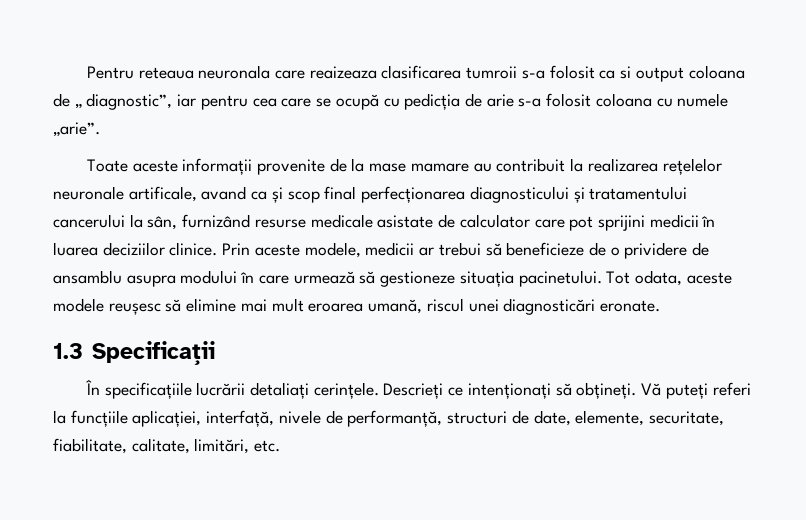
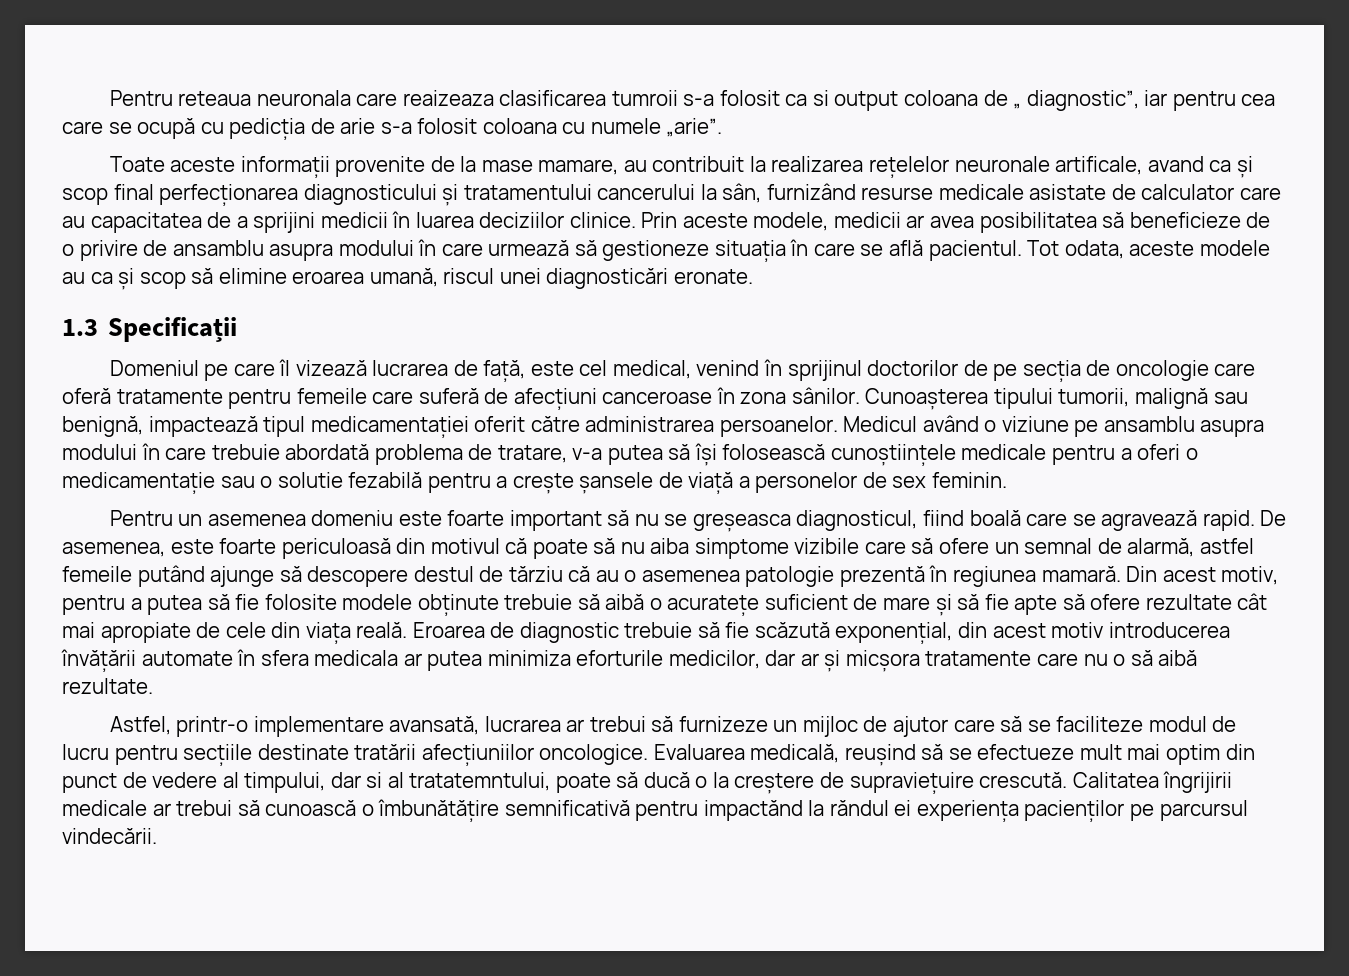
- Toate aceste informații provenite de la mase mamare au contribuit la realizarea rețelelor neuronale artificale, avand ca și scop final perfecționarea diagnosticului și tratamentului cancerului la sân, furnizând resurse medicale asistate de calculator care pot sprijini medicii în luarea deciziilor clinice.
+ Toate aceste informații provenite de la mase mamare, au contribuit la realizarea rețelelor neuronale artificale, avand ca și scop final perfecționarea diagnosticului și tratamentului cancerului la sân, furnizând resurse medicale asistate de calculator care au capacitatea de a sprijini medicii în luarea deciziilor clinice.
- Prin aceste modele, medicii ar trebui să beneficieze de o prividere de ansamblu asupra modului în care urmează să gestioneze situația pacinetului. Tot odata, aceste modele reușesc să elimine mai mult eroarea umană, riscul unei diagnosticări eronate.
+ Prin aceste modele, medicii ar avea posibilitatea să beneficieze de o privire de ansamblu asupra modului în care urmează să gestioneze situația în care se află pacientul. Tot odata, aceste modele au ca și scop să elimine eroarea umană, riscul unei diagnosticări eronate.
- În specificațiile lucrării detaliați cerințele. Descrieți ce intenționați să obțineți. Vă puteți referi la funcțiile aplicației, interfață, nivele de performanță, structuri de date, elemente, securitate, fiabilitate, calitate, limitări, etc.
+ Domeniul pe care îl vizează lucrarea de față, este cel medical, venind în sprijinul doctorilor de pe secția de oncologie care oferă tratamente pentru femeile care suferă de afecțiuni canceroase în zona sânilor. Cunoașterea tipului tumorii, malignă sau benignă, impactează tipul medicamentației oferit către administrarea persoanelor. Medicul având o viziune pe ansamblu asupra modului în care trebuie abordată problema de tratare, v-a putea să își folosească cunoștiințele medicale pentru a oferi o medicamentație sau o solutie fezabilă pentru a crește șansele de viață a personelor de sex feminin.
+ Pentru un asemenea domeniu este foarte important să nu se greșeasca diagnosticul, fiind boală care se agravează rapid. De asemenea, este foarte periculoasă din motivul că poate să nu aiba simptome vizibile care să ofere un semnal de alarmă, astfel femeile putând ajunge să descopere destul de tărziu că au o asemenea patologie prezentă în regiunea mamară. Din acest motiv, pentru a putea să fie folosite modele obținute trebuie să aibă o acuratețe suficient de mare și să fie apte să ofere rezultate cât mai apropiate de cele din viața reală. Eroarea de diagnostic trebuie să fie scăzută exponențial, din acest motiv introducerea învățării automate în sfera medicala ar putea minimiza eforturile medicilor, dar ar și micșora tratamente care nu o să aibă rezultate.
+ Astfel, printr-o implementare avansată, lucrarea ar trebui să furnizeze un mijloc de ajutor care să se faciliteze modul de lucru pentru secțiile destinate tratării afecțiuniilor oncologice. Evaluarea medicală, reușind să se efectueze mult mai optim din punct de vedere al timpului, dar si al tratatemntului, poate să ducă o la creștere de supraviețuire crescută. Calitatea îngrijirii medicale ar trebui să cunoască o îmbunătățire semnificativă pentru impactănd la răndul ei experiența pacienților pe parcursul vindecării.

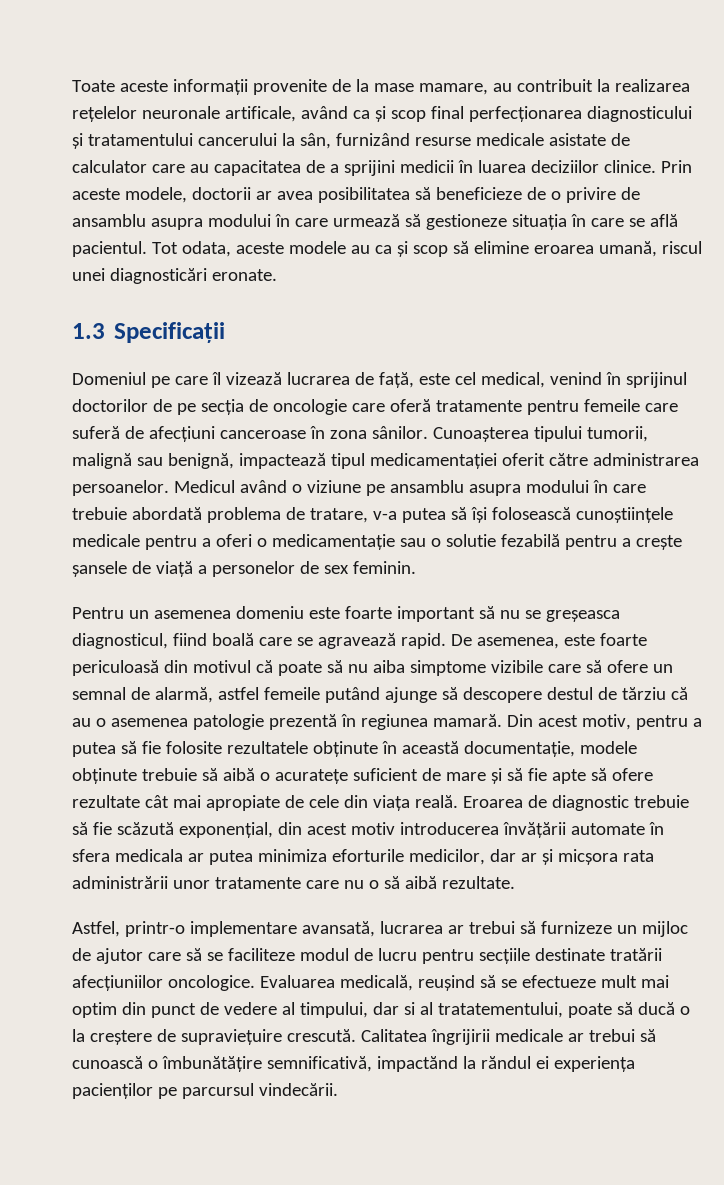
- Pentru reteaua neuronala care reaizeaza clasificarea tumroii s-a folosit ca si output coloana de „ diagnostic”, iar pentru cea care se ocupă cu pedicția de arie s-a folosit coloana cu numele „arie”.
- Toate aceste informații provenite de la mase mamare, au contribuit la realizarea rețelelor neuronale artificale, avand ca și scop final perfecționarea diagnosticului și tratamentului cancerului la sân, furnizând resurse medicale asistate de calculator care au capacitatea de a sprijini medicii în luarea deciziilor clinice.
+ Toate aceste informații provenite de la mase mamare, au contribuit la realizarea rețelelor neuronale artificale, având ca și scop final perfecționarea diagnosticului și tratamentului cancerului la sân, furnizând resurse medicale asistate de calculator care au capacitatea de a sprijini medicii în luarea deciziilor clinice.
- Prin aceste modele, medicii ar avea posibilitatea să beneficieze de o privire de ansamblu asupra modului în care urmează să gestioneze situația în care se află pacientul.
+ Prin aceste modele, doctorii ar avea posibilitatea să beneficieze de o privire de ansamblu asupra modului în care urmează să gestioneze situația în care se află pacientul.
- Din acest motiv, pentru a putea să fie folosite modele obținute trebuie să aibă o acuratețe suficient de mare și să fie apte să ofere rezultate cât mai apropiate de cele din viața reală.
+ Din acest motiv, pentru a putea să fie folosite rezultatele obținute în această documentație, modele obținute trebuie să aibă o acuratețe suficient de mare și să fie apte să ofere rezultate cât mai apropiate de cele din viața reală.
- Eroarea de diagnostic trebuie să fie scăzută exponențial, din acest motiv introducerea învățării automate în sfera medicala ar putea minimiza eforturile medicilor, dar ar și micșora tratamente care nu o să aibă rezultate.
+ Eroarea de diagnostic trebuie să fie scăzută exponențial, din acest motiv introducerea învățării automate în sfera medicala ar putea minimiza eforturile medicilor, dar ar și micșora rata administrării unor tratamente care nu o să aibă rezultate.
- Evaluarea medicală, reușind să se efectueze mult mai optim din punct de vedere al timpului, dar si al tratatemntului, poate să ducă o la creștere de supraviețuire crescută.
+ Evaluarea medicală, reușind să se efectueze mult mai optim din punct de vedere al timpului, dar si al tratatementului, poate să ducă o la creștere de supraviețuire crescută.
- Calitatea îngrijirii medicale ar trebui să cunoască o îmbunătățire semnificativă pentru impactănd la răndul ei experiența pacienților pe parcursul vindecării.
+ Calitatea îngrijirii medicale ar trebui să cunoască o îmbunătățire semnificativă, impactănd la răndul ei experiența pacienților pe parcursul vindecării.

